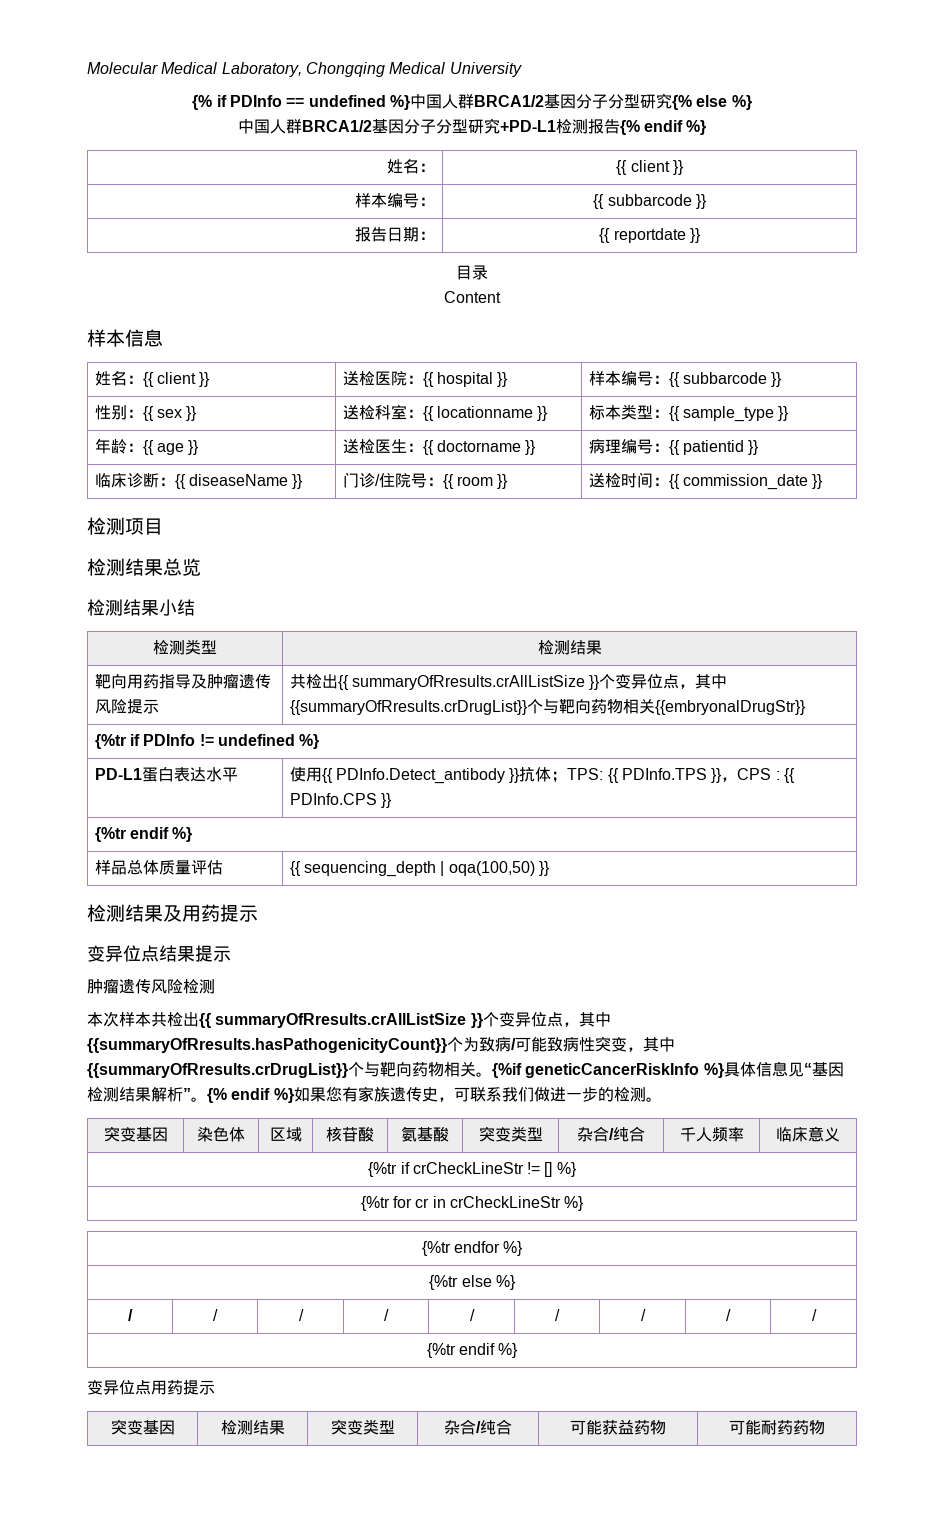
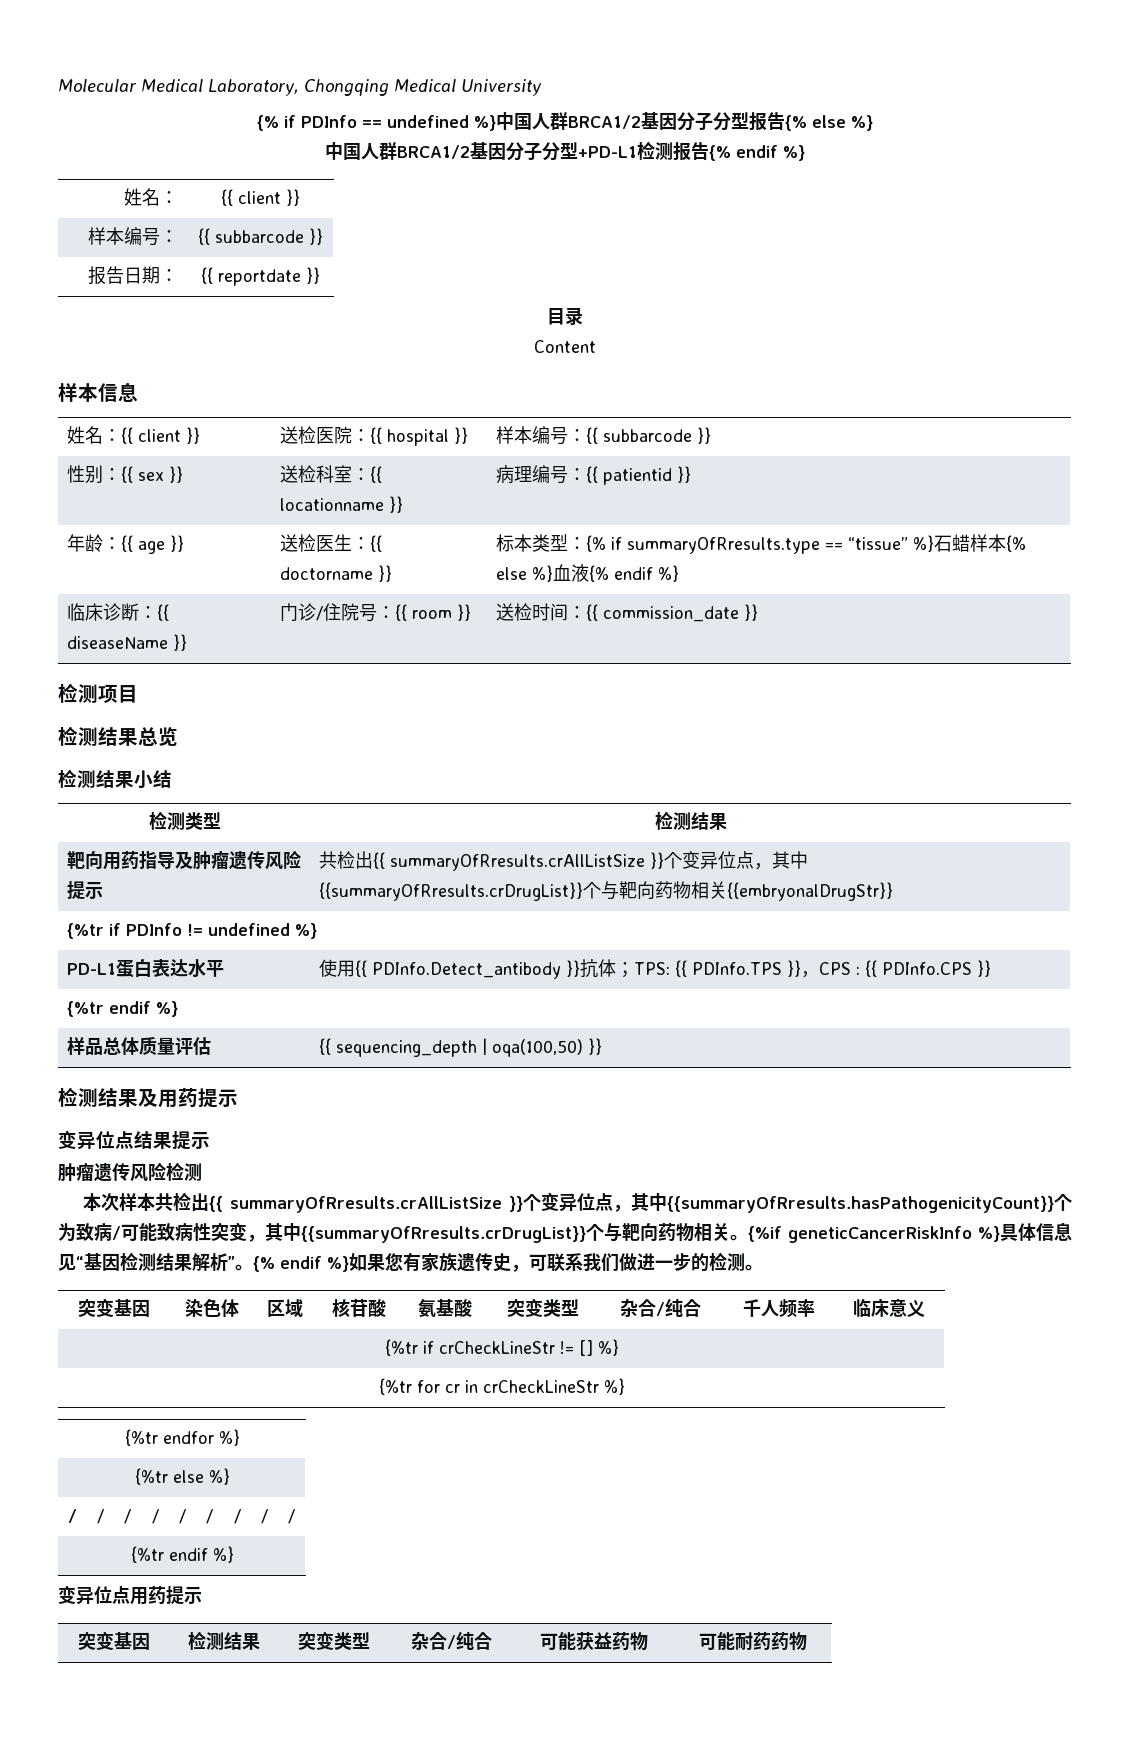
- {% if PDInfo == undefined %}中国人群BRCA1/2基因分子分型研究{% else %}
+ {% if PDInfo == undefined %}中国人群BRCA1/2基因分子分型报告{% else %}
- 中国人群BRCA1/2基因分子分型研究+PD-L1检测报告{% endif %}
+ 中国人群BRCA1/2基因分子分型+PD-L1检测报告{% endif %}
- 性别：{{ sex }} | 送检科室：{{ locationname }} | 标本类型：{{ sample_type }}
+ 性别：{{ sex }} | 送检科室：{{ locationname }} | 病理编号：{{ patientid }}
- 年龄：{{ age }} | 送检医生：{{ doctorname }} | 病理编号：{{ patientid }}
+ 年龄：{{ age }} | 送检医生：{{ doctorname }} | 标本类型：{% if summaryOfRresults.type == “tissue” %}石蜡样本{% else %}血液{% endif %}

